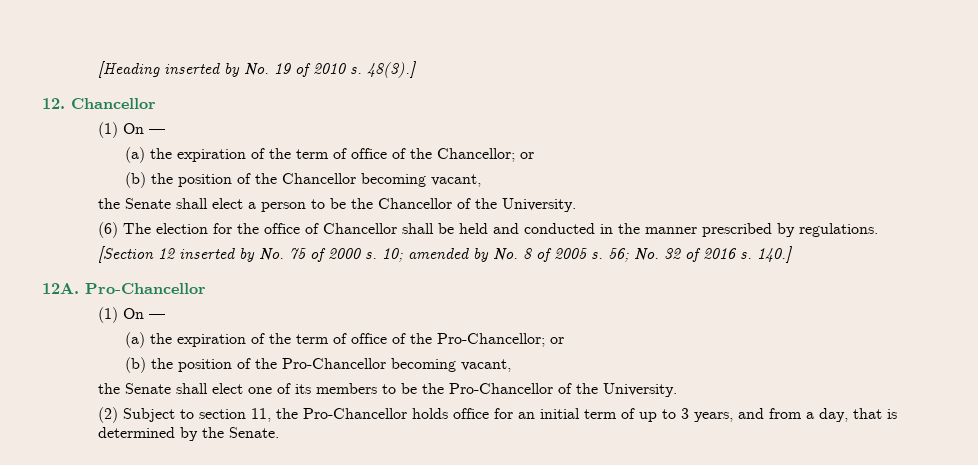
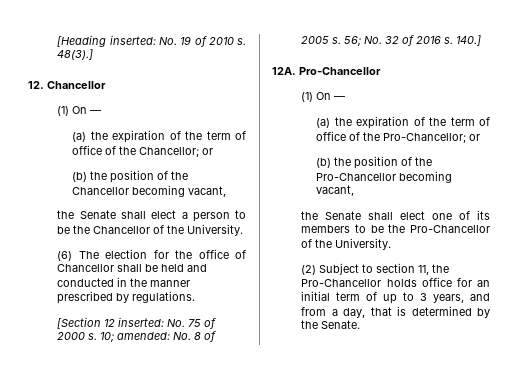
- [Heading inserted by No. 19 of 2010 s.
+ [Heading inserted: No. 19 of 2010 s.
- [Section 12 inserted by No. 75 of 2000 s.
+ [Section 12 inserted: No. 75 of 2000 s.
- 10; amended by No. 8 of 2005 s.
+ 10; amended: No. 8 of 2005 s.

